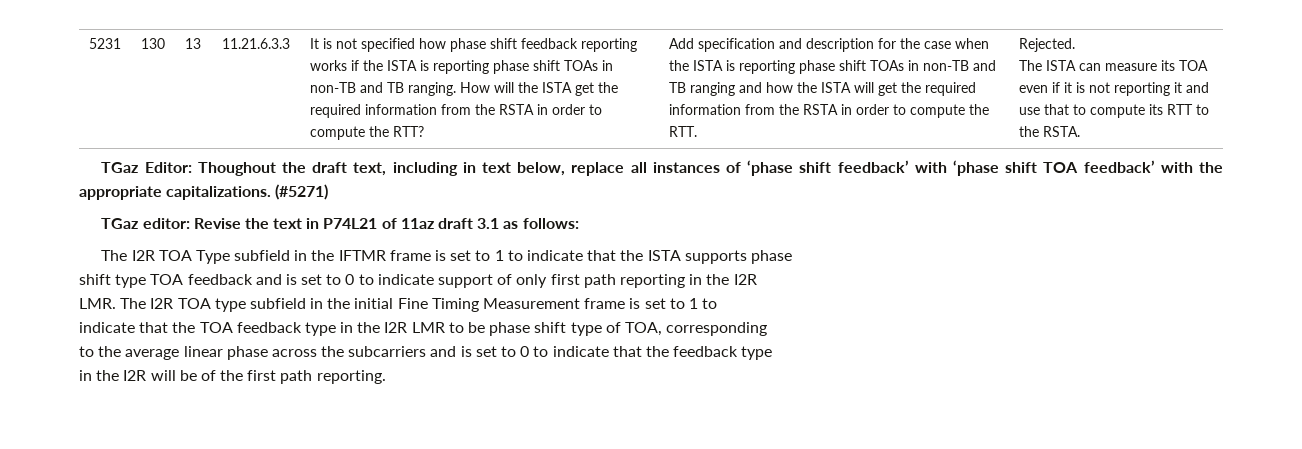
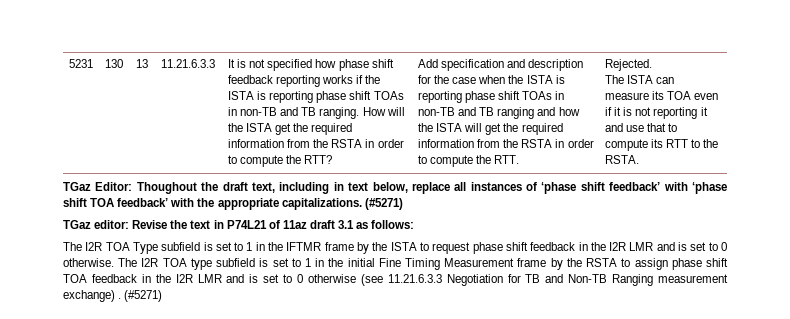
- The I2R TOA Type subfield in the IFTMR frame is set to 1 to indicate that the ISTA supports phase
- shift type TOA feedback and is set to 0 to indicate support of only first path reporting in the I2R
- LMR. The I2R TOA type subfield in the initial Fine Timing Measurement frame is set to 1 to
- indicate that the TOA feedback type in the I2R LMR to be phase shift type of TOA, corresponding
- to the average linear phase across the subcarriers and is set to 0 to indicate that the feedback type
- in the I2R will be of the first path reporting.
+ The I2R TOA Type subfield is set to 1 in the IFTMR frame by the ISTA to request phase shift feedback in the I2R LMR and is set to 0 otherwise. The I2R TOA type subfield is set to 1 in the initial Fine Timing Measurement frame by the RSTA to assign phase shift TOA feedback in the I2R LMR and is set to 0 otherwise (see 11.21.6.3.3 Negotiation for TB and Non-TB Ranging measurement exchange) . (#5271)

